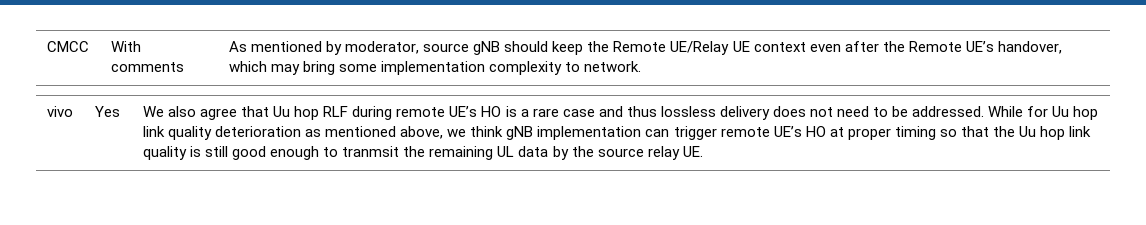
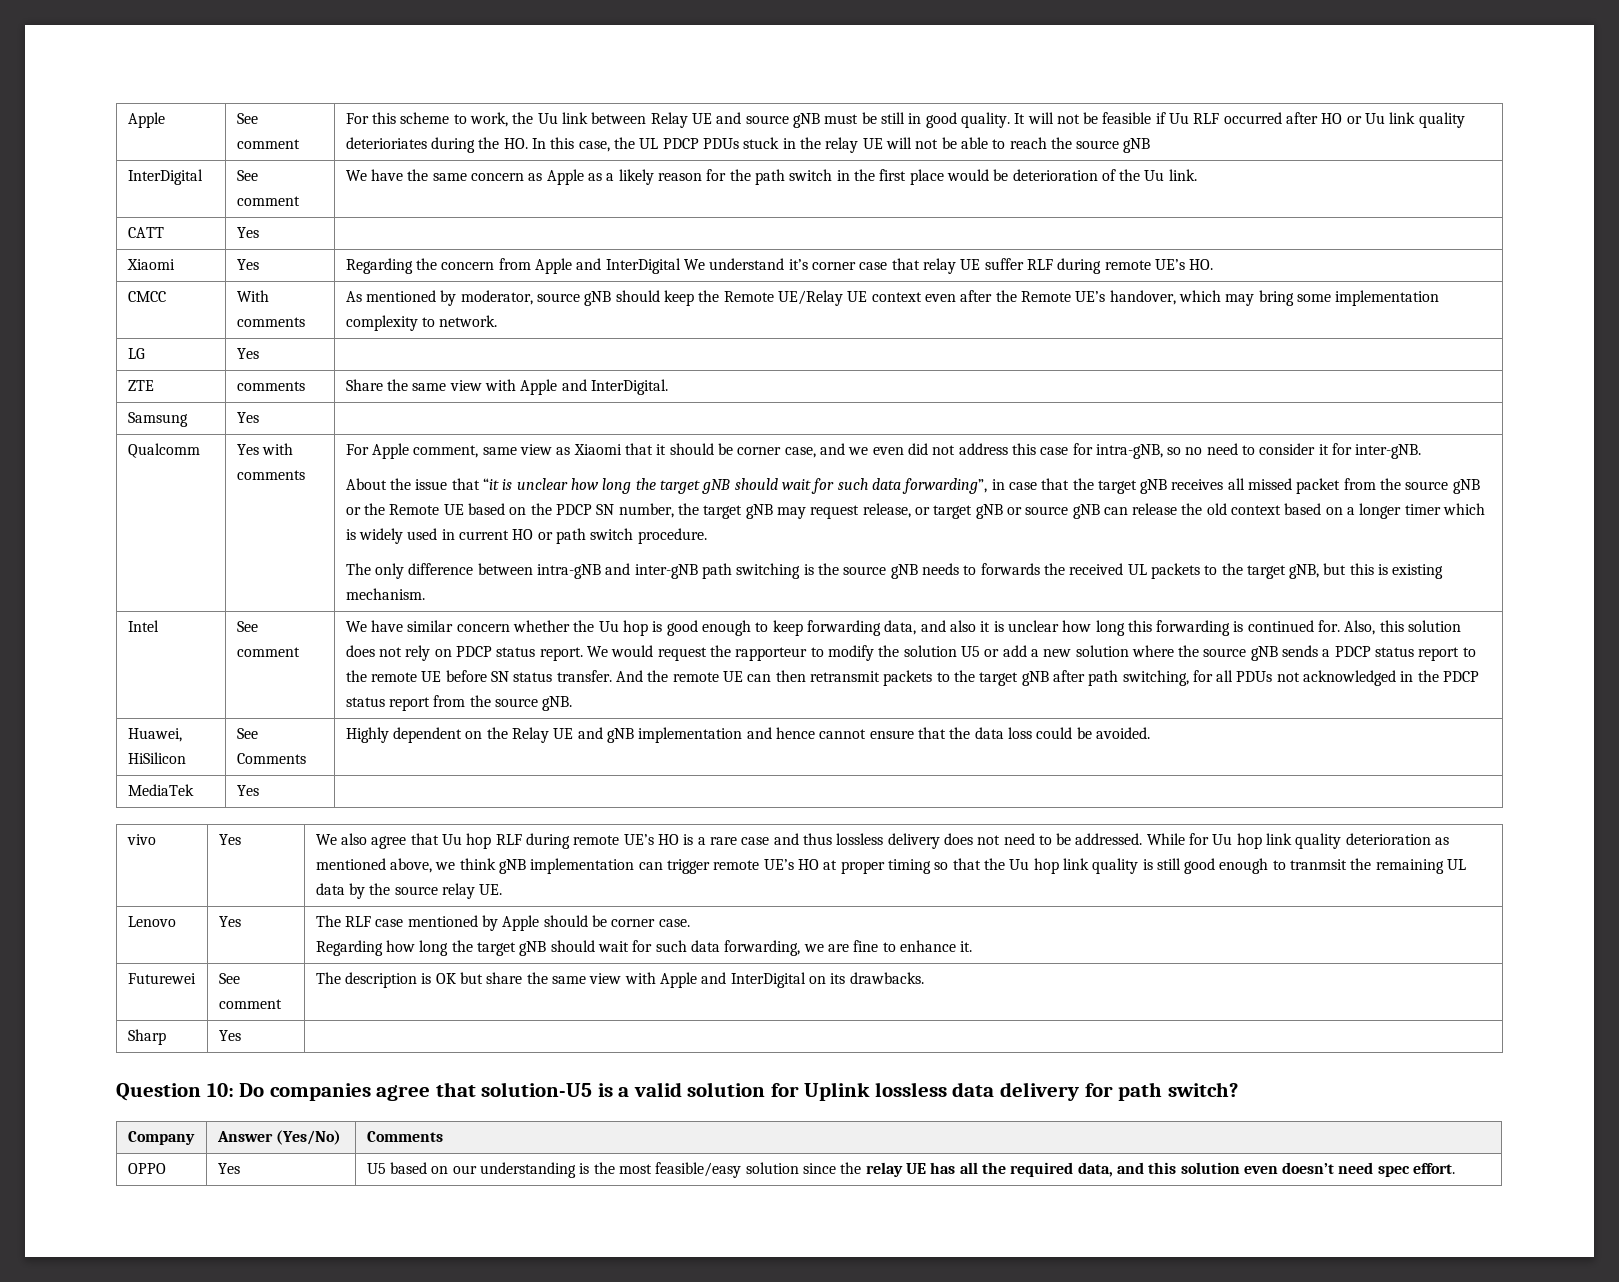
+ Apple | See comment | For this scheme to work, the Uu link between Relay UE and source gNB must be still in good quality. It will not be feasible if Uu RLF occurred after HO or Uu link quality deterioriates during the HO. In this case, the UL PDCP PDUs stuck in the relay UE will not be able to reach the source gNB
+ InterDigital | See comment | We have the same concern as Apple as a likely reason for the path switch in the first place would be deterioration of the Uu link.
+ CATT | Yes |
+ Xiaomi | Yes | Regarding the concern from Apple and InterDigital We understand it’s corner case that relay UE suffer RLF during remote UE’s HO.
+ LG | Yes |
+ ZTE | comments | Share the same view with Apple and InterDigital.
+ Samsung | Yes |
+ Qualcomm | Yes with comments | For Apple comment, same view as Xiaomi that it should be corner case, and we even did not address this case for intra-gNB, so no need to consider it for inter-gNB.
+ About the issue that “it is unclear how long the target gNB should wait for such data forwarding”, in case that the target gNB receives all missed packet from the source gNB or the Remote UE based on the PDCP SN number, the target gNB may request release, or target gNB or source gNB can release the old context based on a longer timer which is widely used in current HO or path switch procedure.
+ The only difference between intra-gNB and inter-gNB path switching is the source gNB needs to forwards the received UL packets to the target gNB, but this is existing mechanism.
+ Intel | See comment | We have similar concern whether the Uu hop is good enough to keep forwarding data, and also it is unclear how long this forwarding is continued for. Also, this solution does not rely on PDCP status report. We would request the rapporteur to modify the solution U5 or add a new solution where the source gNB sends a PDCP status report to the remote UE before SN status transfer. And the remote UE can then retransmit packets to the target gNB after path switching, for all PDUs not acknowledged in the PDCP status report from the source gNB.
+ Huawei, HiSilicon | See Comments | Highly dependent on the Relay UE and gNB implementation and hence cannot ensure that the data loss could be avoided.
+ MediaTek | Yes |
+ Lenovo | Yes | The RLF case mentioned by Apple should be corner case.
+ Regarding how long the target gNB should wait for such data forwarding, we are fine to enhance it.
+ Futurewei | See comment | The description is OK but share the same view with Apple and InterDigital on its drawbacks.
+ Sharp | Yes |
+ Question 10: Do companies agree that solution-U5 is a valid solution for Uplink lossless data delivery for path switch?
+ Company | Answer (Yes/No) | Comments
+ OPPO | Yes | U5 based on our understanding is the most feasible/easy solution since the relay UE has all the required data, and this solution even doesn’t need spec effort.

